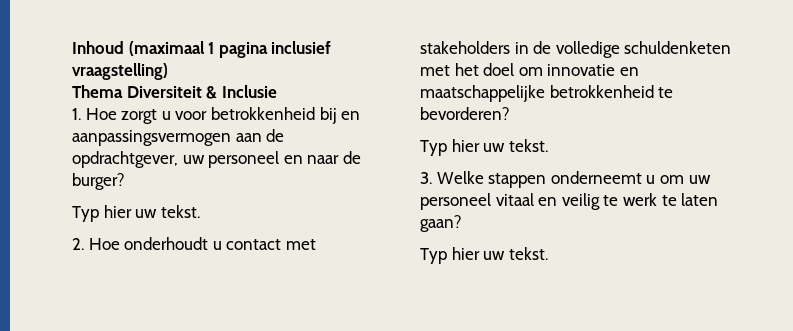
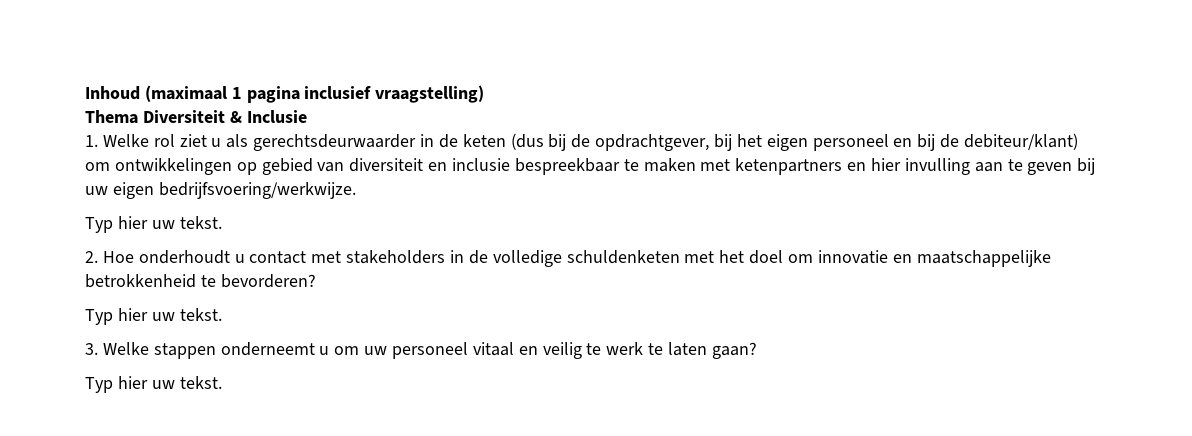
- 1. Hoe zorgt u voor betrokkenheid bij en aanpassingsvermogen aan de opdrachtgever, uw personeel en naar de burger?
+ 1. Welke rol ziet u als gerechtsdeurwaarder in de keten (dus bij de opdrachtgever, bij het eigen personeel en bij de debiteur/klant) om ontwikkelingen op gebied van diversiteit en inclusie bespreekbaar te maken met ketenpartners en hier invulling aan te geven bij uw eigen bedrijfsvoering/werkwijze.

